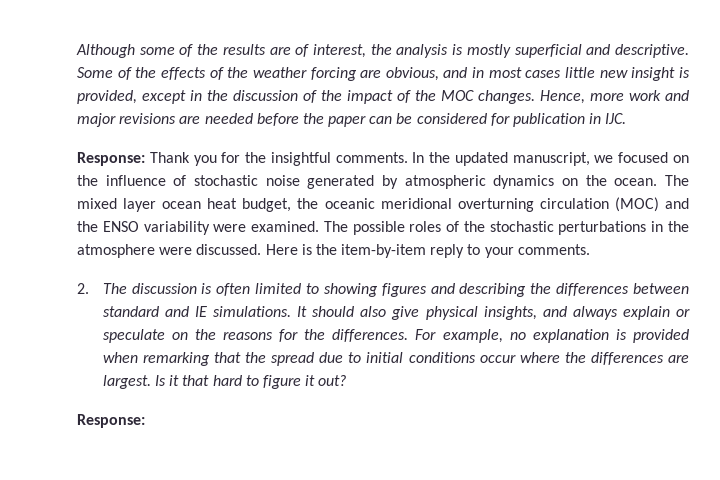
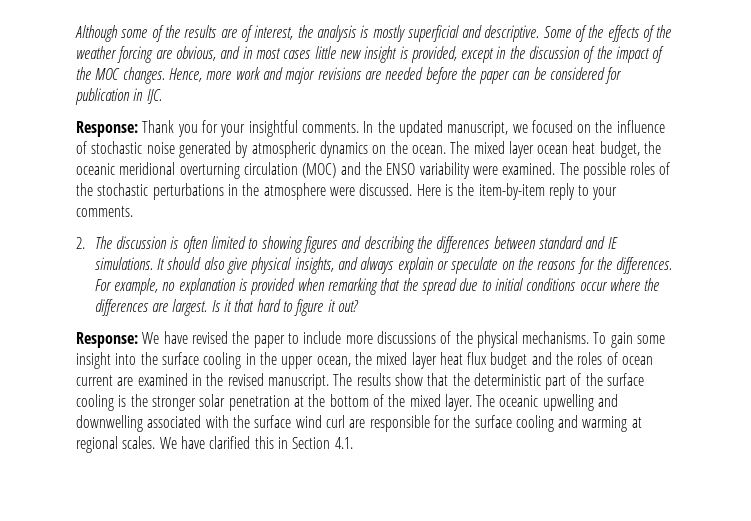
- Response: Thank you for the insightful comments.
+ Response: Thank you for your insightful comments.
  Is it that hard to figure it out?
- Response:
+ Response: We have revised the paper to include more discussions of the physical mechanisms. To gain some insight into the surface cooling in the upper ocean, the mixed layer heat flux budget and the roles of ocean current are examined in the revised manuscript. The results show that the deterministic part of the surface cooling is the stronger solar penetration at the bottom of the mixed layer. The oceanic upwelling and downwelling associated with the surface wind curl are responsible for the surface cooling and warming at regional scales. We have clarified this in Section 4.1.

